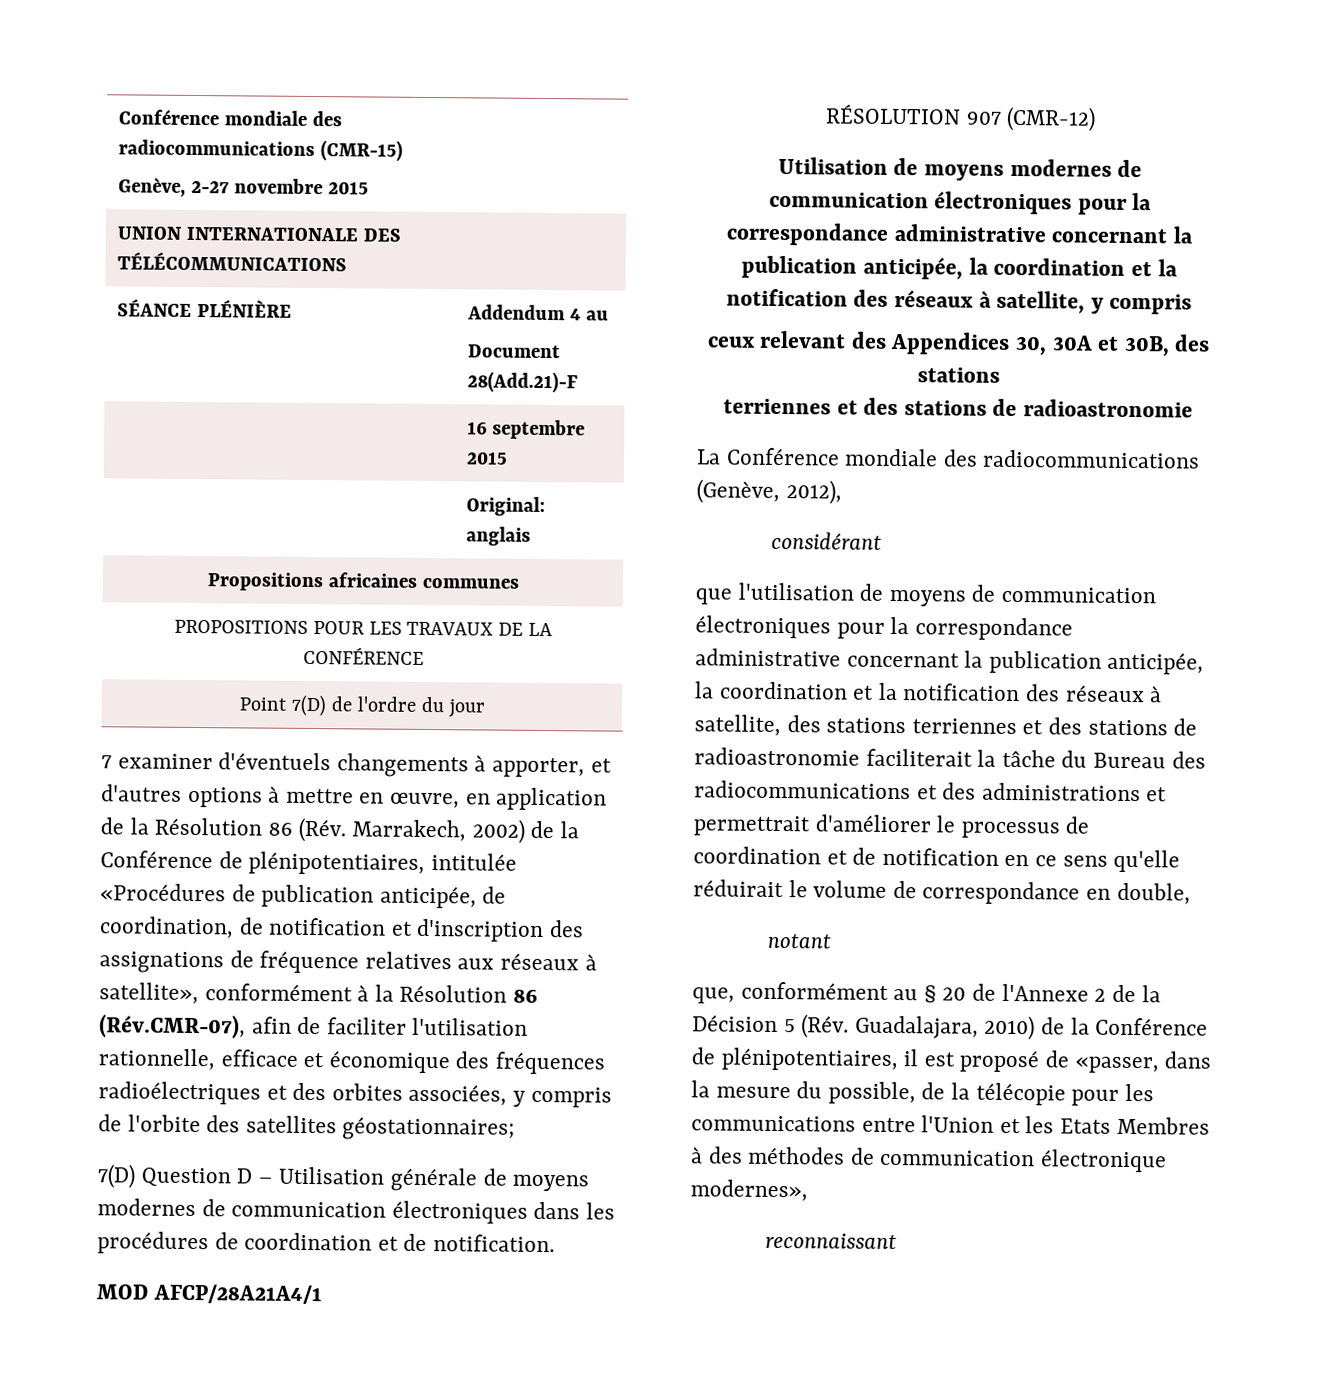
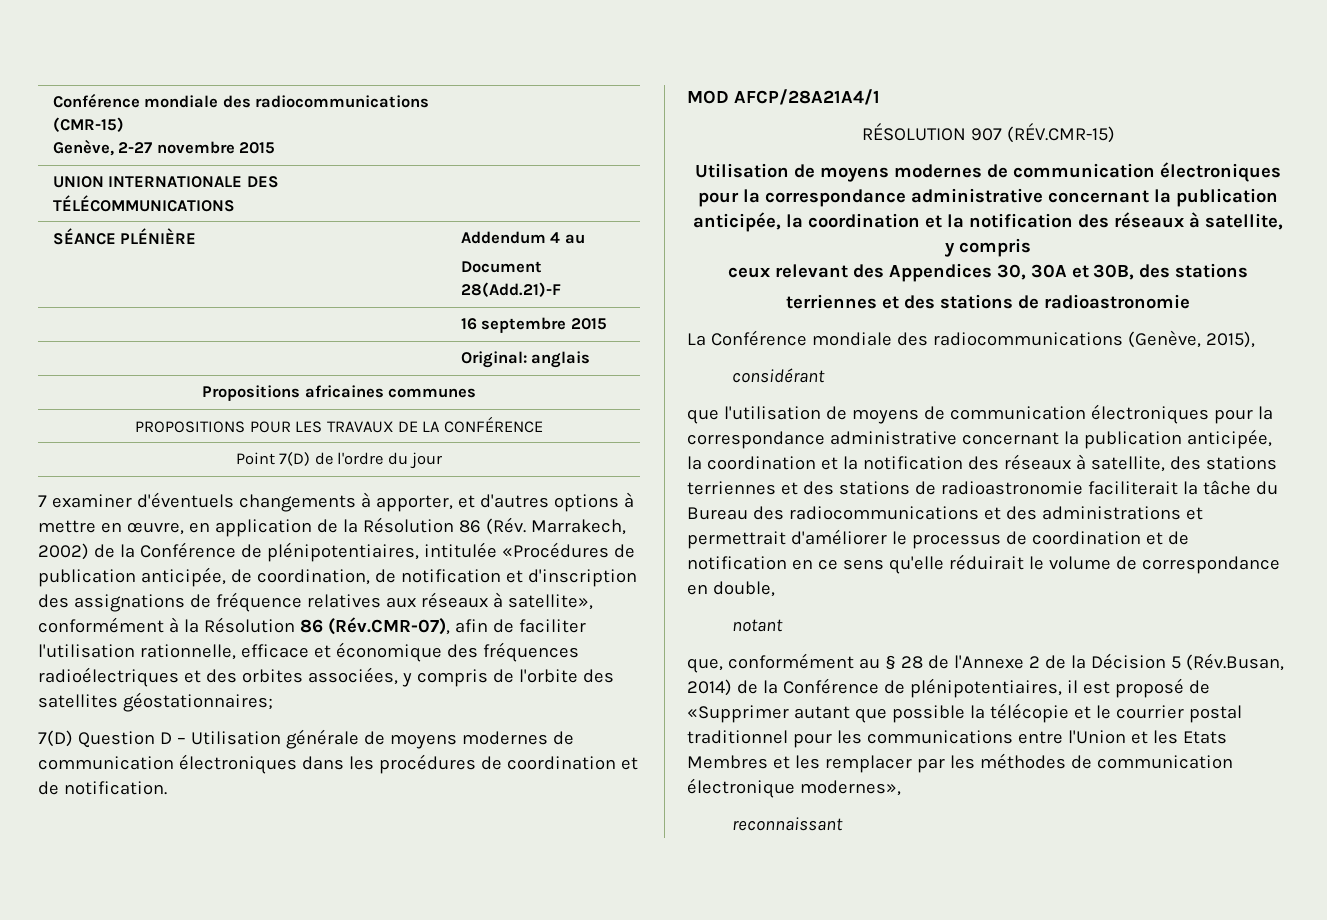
- RÉSOLUTION 907 (CMR-12)
+ RÉSOLUTION 907 (RÉV.CMR-15)
- La Conférence mondiale des radiocommunications (Genève, 2012),
+ La Conférence mondiale des radiocommunications (Genève, 2015),
- que, conformément au § 20 de l'Annexe 2 de la Décision 5 (Rév. Guadalajara, 2010) de la Conférence de plénipotentiaires, il est proposé de «passer, dans la mesure du possible, de la télécopie pour les communications entre l'Union et les Etats Membres à des méthodes de communication électronique modernes»,
+ que, conformément au § 28 de l'Annexe 2 de la Décision 5 (Rév.Busan, 2014) de la Conférence de plénipotentiaires, il est proposé de «Supprimer autant que possible la télécopie et le courrier postal traditionnel pour les communications entre l'Union et les Etats Membres et les remplacer par les méthodes de communication électronique modernes»,

